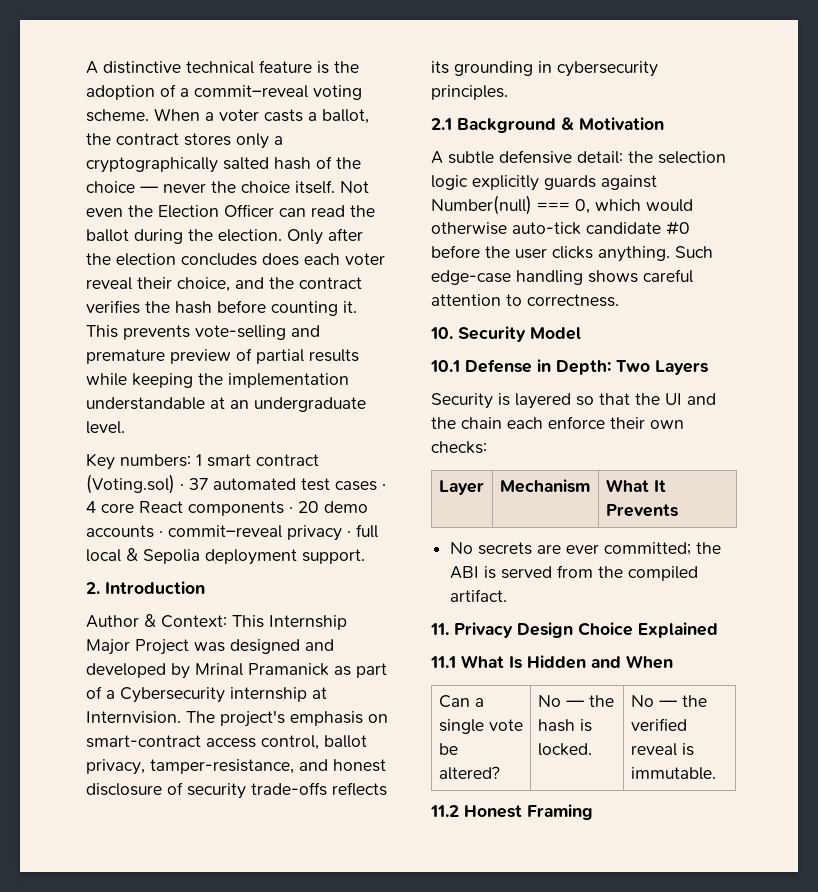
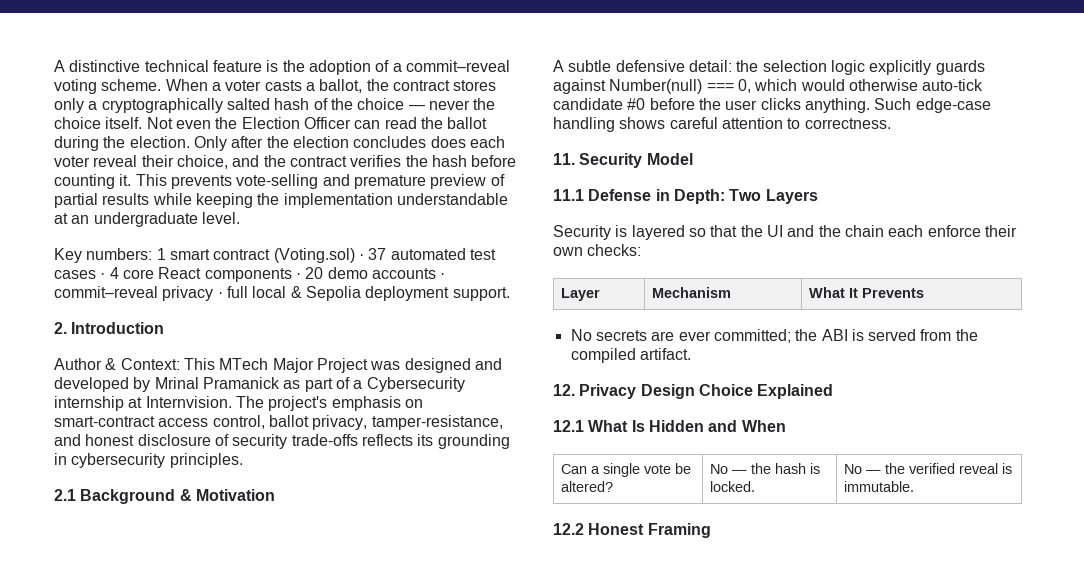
- Author & Context: This Internship Major Project was designed and developed by Mrinal Pramanick as part of a Cybersecurity internship at Internvision.
+ Author & Context: This MTech Major Project was designed and developed by Mrinal Pramanick as part of a Cybersecurity internship at Internvision.
- 10. Security Model
+ 11. Security Model
- 10.1 Defense in Depth: Two Layers
+ 11.1 Defense in Depth: Two Layers
- 11. Privacy Design Choice Explained
+ 12. Privacy Design Choice Explained
- 11.1 What Is Hidden and When
+ 12.1 What Is Hidden and When
- 11.2 Honest Framing
+ 12.2 Honest Framing

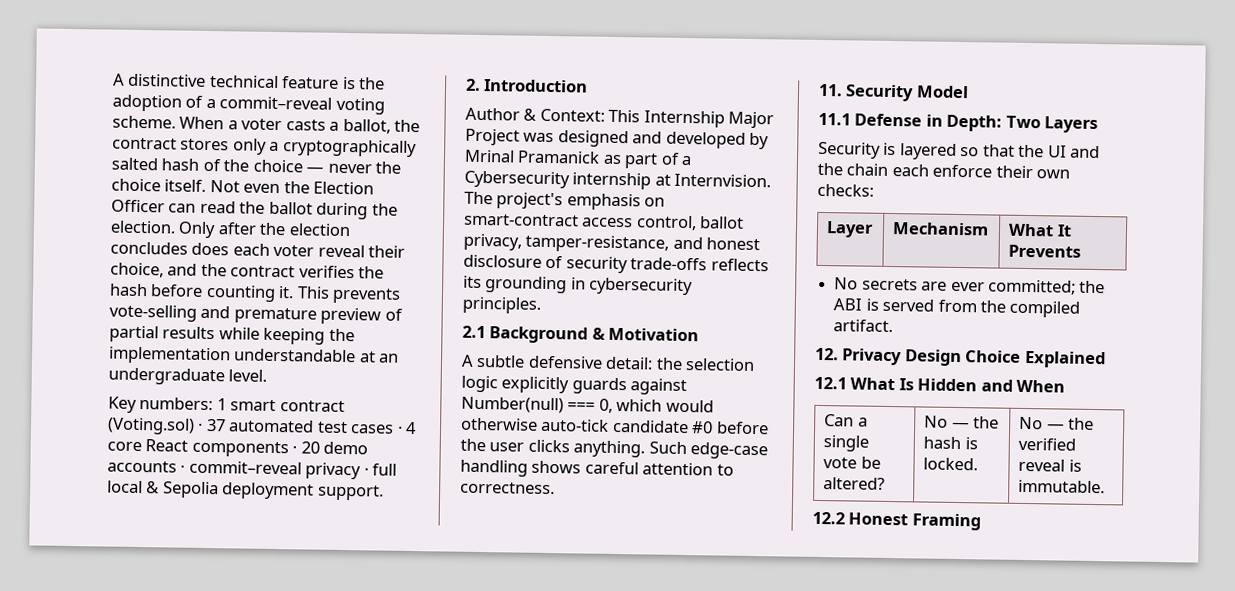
- Author & Context: This MTech Major Project was designed and developed by Mrinal Pramanick as part of a Cybersecurity internship at Internvision.
+ Author & Context: This Internship Major Project was designed and developed by Mrinal Pramanick as part of a Cybersecurity internship at Internvision.

